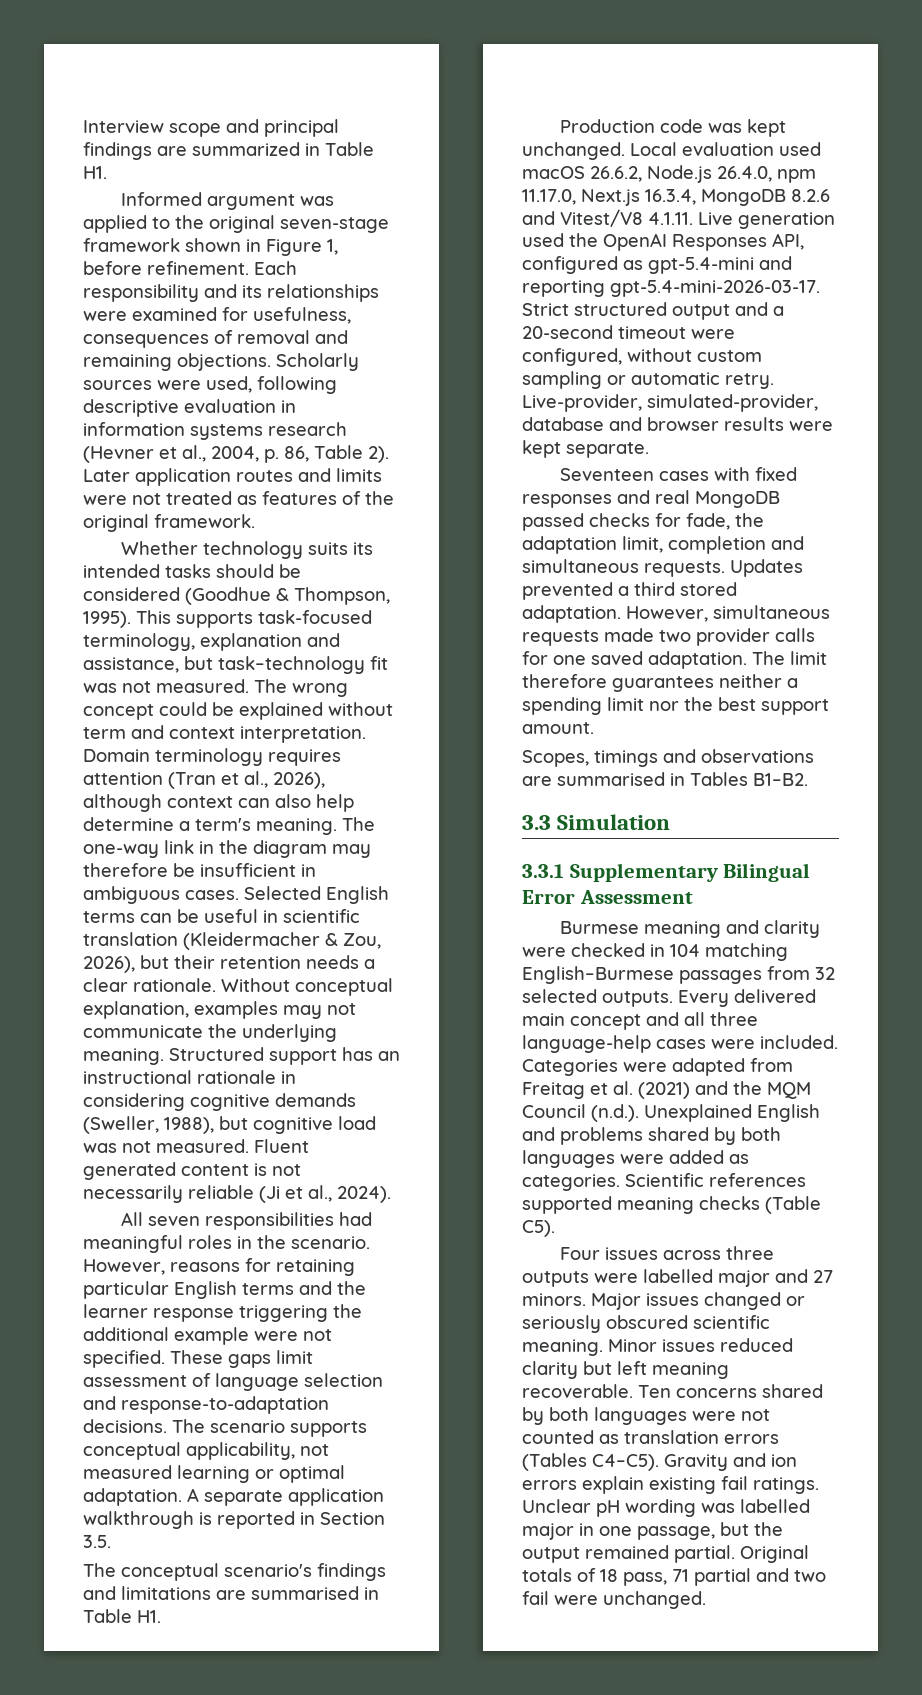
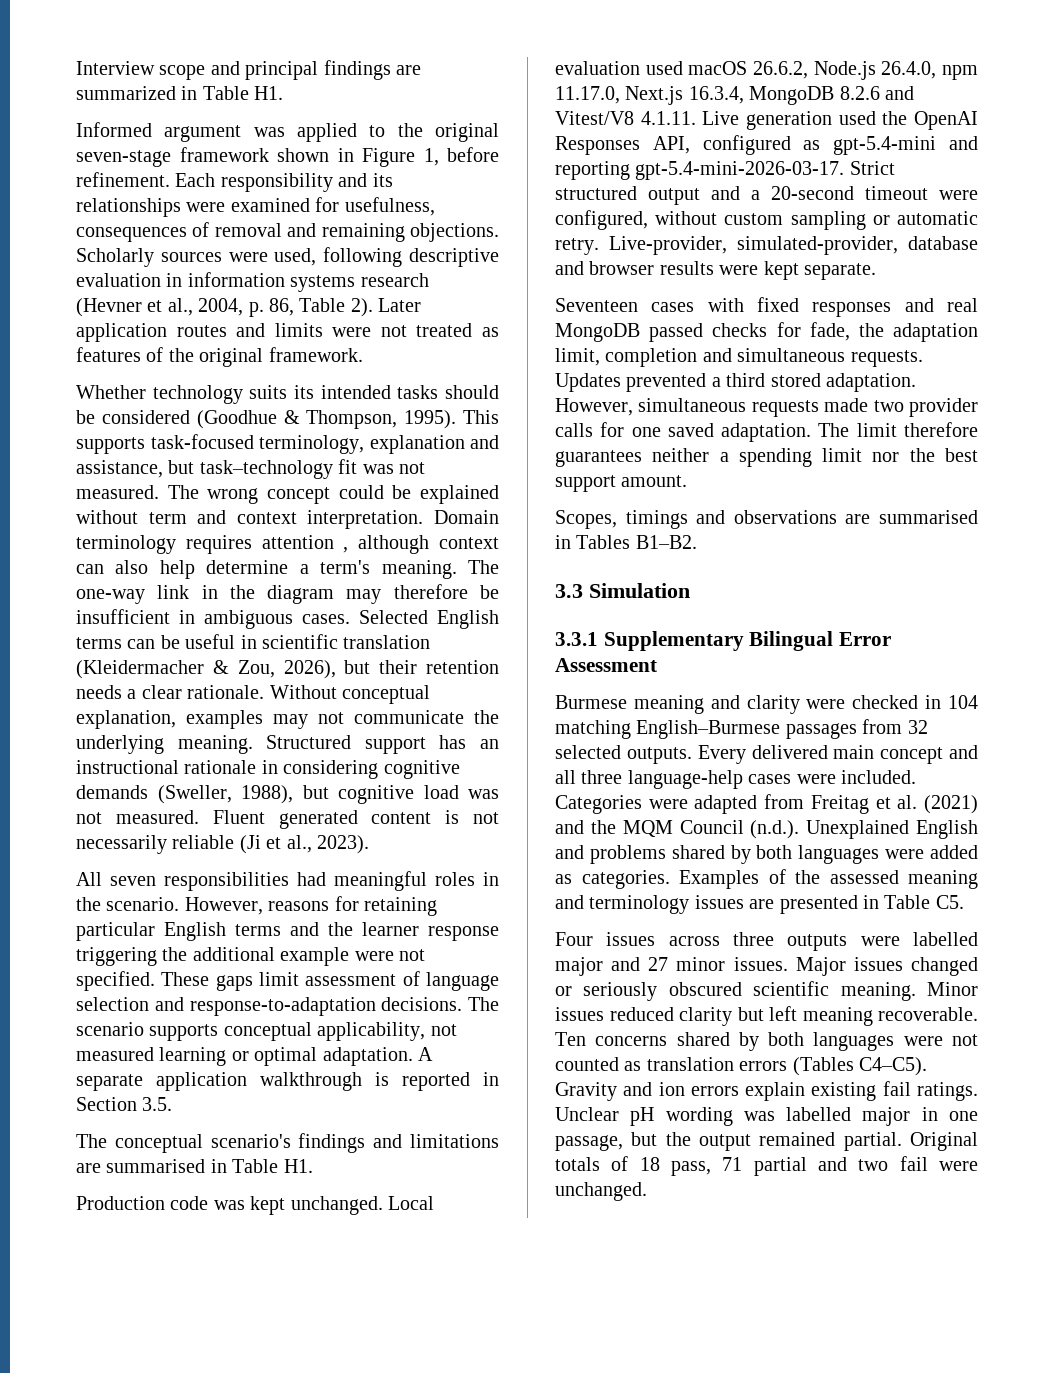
- Domain terminology requires attention (Tran et al., 2026), although context can also help determine a term's meaning.
+ Domain terminology requires attention , although context can also help determine a term's meaning.
- Fluent generated content is not necessarily reliable (Ji et al., 2024).
+ Fluent generated content is not necessarily reliable (Ji et al., 2023).
- Scientific references supported meaning checks (Table C5).
+ Examples of the assessed meaning and terminology issues are presented in Table C5.
- Four issues across three outputs were labelled major and 27 minors.
+ Four issues across three outputs were labelled major and 27 minor issues.

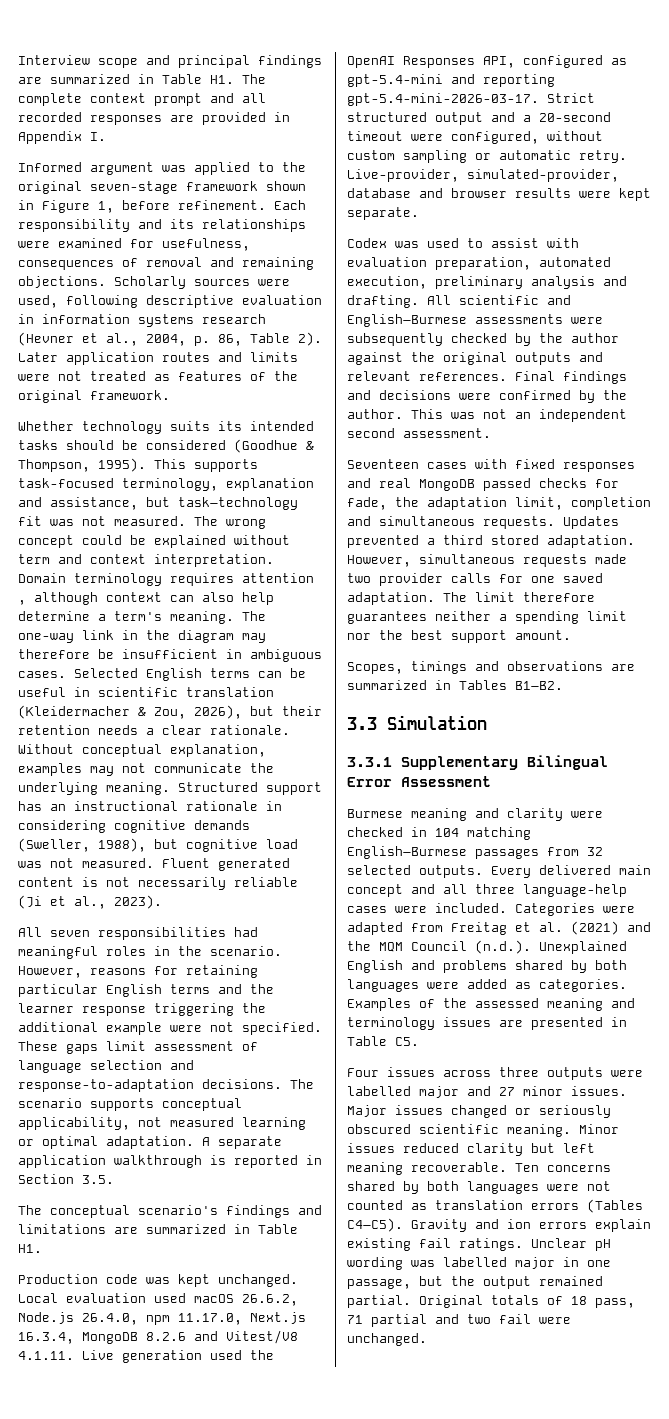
- Interview scope and principal findings are summarized in Table H1.
+ Interview scope and principal findings are summarized in Table H1. The complete context prompt and all recorded responses are provided in Appendix I.
- The conceptual scenario's findings and limitations are summarised in Table H1.
+ The conceptual scenario's findings and limitations are summarized in Table H1.
+ Codex was used to assist with evaluation preparation, automated execution, preliminary analysis and drafting. All scientific and English–Burmese assessments were subsequently checked by the author against the original outputs and relevant references. Final findings and decisions were confirmed by the author. This was not an independent second assessment.
- Scopes, timings and observations are summarised in Tables B1–B2.
+ Scopes, timings and observations are summarized in Tables B1–B2.

